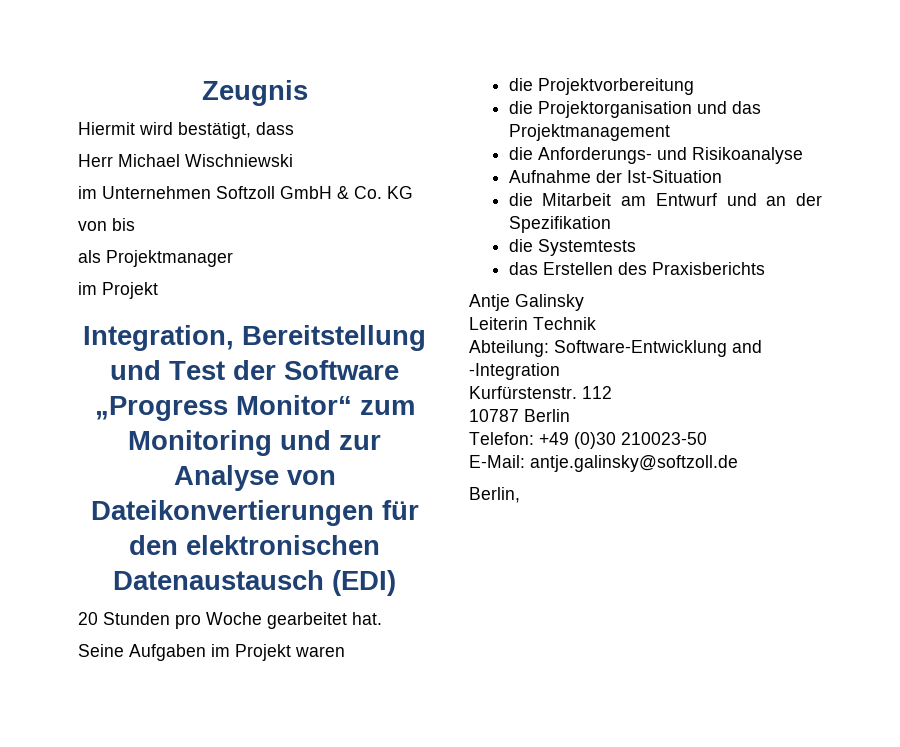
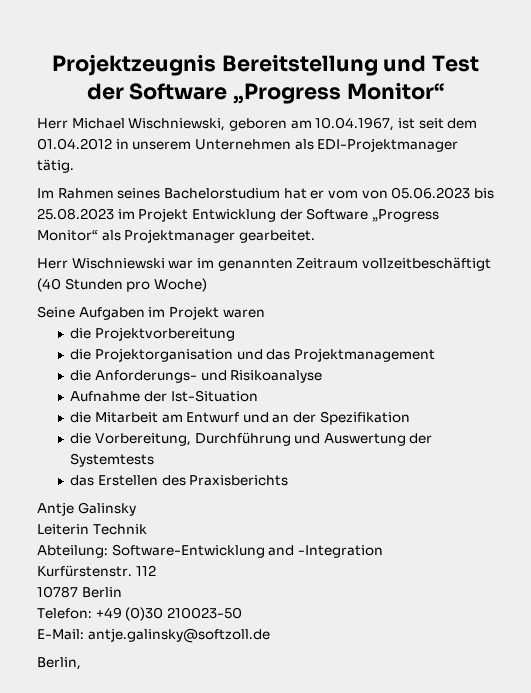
- Zeugnis
- Hiermit wird bestätigt, dass
- Herr Michael Wischniewski
- im Unternehmen Softzoll GmbH & Co. KG
- von bis
- als Projektmanager
- im Projekt
- Integration, Bereitstellung und Test der Software „Progress Monitor“ zum Monitoring und zur Analyse von Dateikonvertierungen für den elektronischen Datenaustausch (EDI)
- 20 Stunden pro Woche gearbeitet hat.
+ Projektzeugnis Bereitstellung und Test der Software „Progress Monitor“
+ Herr Michael Wischniewski, geboren am 10.04.1967, ist seit dem 01.04.2012 in unserem Unternehmen als EDI-Projektmanager tätig.
+ Im Rahmen seines Bachelorstudium hat er vom von 05.06.2023 bis 25.08.2023 im Projekt Entwicklung der Software „Progress Monitor“ als Projektmanager gearbeitet.
+ Herr Wischniewski war im genannten Zeitraum vollzeitbeschäftigt (40 Stunden pro Woche)
- die Systemtests
+ die Vorbereitung, Durchführung und Auswertung der Systemtests

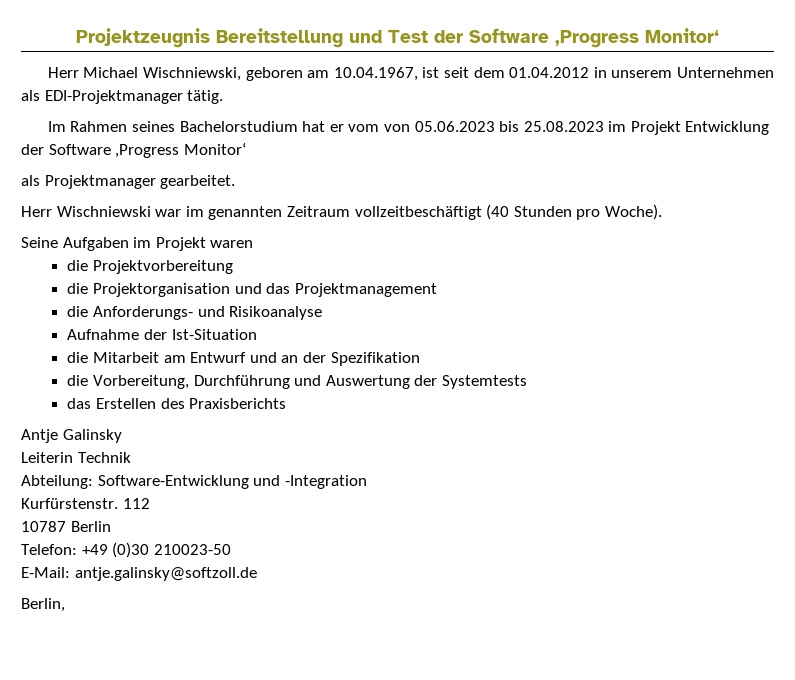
- Projektzeugnis Bereitstellung und Test der Software „Progress Monitor“
+ Projektzeugnis Bereitstellung und Test der Software ,Progress Monitor‘
- Im Rahmen seines Bachelorstudium hat er vom von 05.06.2023 bis 25.08.2023 im Projekt Entwicklung der Software „Progress Monitor“ als Projektmanager gearbeitet.
+ Im Rahmen seines Bachelorstudium hat er vom von 05.06.2023 bis 25.08.2023 im Projekt Entwicklung der Software ,Progress Monitor‘
+ als Projektmanager gearbeitet.
- Herr Wischniewski war im genannten Zeitraum vollzeitbeschäftigt (40 Stunden pro Woche)
+ Herr Wischniewski war im genannten Zeitraum vollzeitbeschäftigt (40 Stunden pro Woche).
- Abteilung: Software-Entwicklung and -Integration
+ Abteilung: Software-Entwicklung und -Integration

